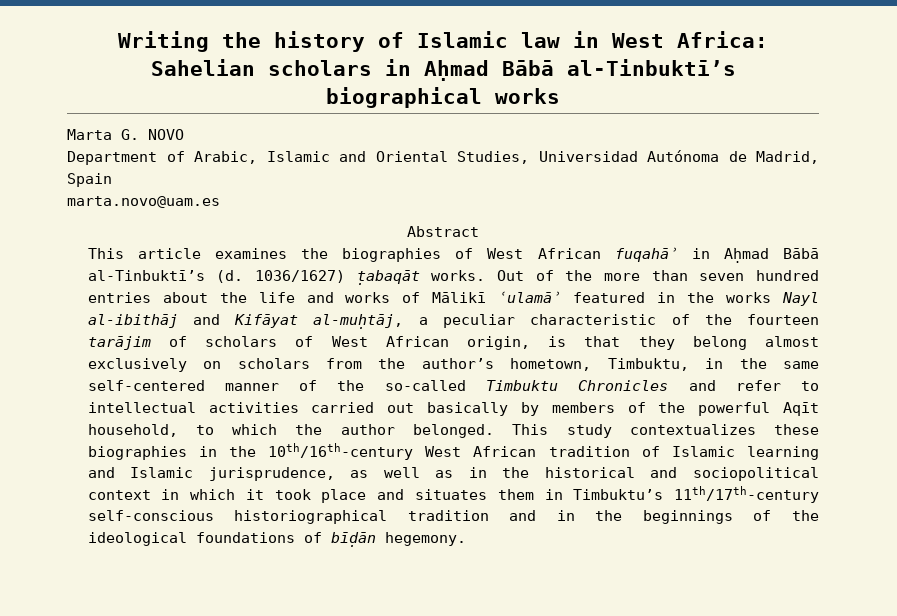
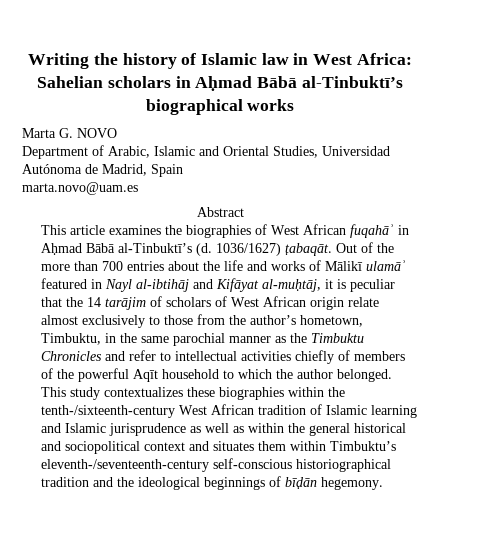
- 1036/1627) ṭabaqāt works.
+ 1036/1627) ṭabaqāt.
- Out of the more than seven hundred entries about the life and works of Mālikī ʿulamāʾ featured in the works Nayl al-ibithāj and Kifāyat al-muḥtāj, a peculiar characteristic of the fourteen tarājim of scholars of West African origin, is that they belong almost exclusively on scholars from the author’s hometown, Timbuktu, in the same self-centered manner of the so-called Timbuktu Chronicles and refer to intellectual activities carried out basically by members of the powerful Aqīt household, to which the author belonged.
+ Out of the more than 700 entries about the life and works of Mālikī ulamāʾ featured in Nayl al-ibtihāj and Kifāyat al-muḥtāj, it is peculiar that the 14 tarājim of scholars of West African origin relate almost exclusively to those from the author’s hometown, Timbuktu, in the same parochial manner as the Timbuktu Chronicles and refer to intellectual activities chiefly of members of the powerful Aqīt household to which the author belonged.
- This study contextualizes these biographies in the 10th/16th-century West African tradition of Islamic learning and Islamic jurisprudence, as well as in the historical and sociopolitical context in which it took place and situates them in Timbuktu’s 11th/17th-century self-conscious historiographical tradition and in the beginnings of the ideological foundations of bīḍān hegemony.
+ This study contextualizes these biographies within the tenth-/sixteenth-century West African tradition of Islamic learning and Islamic jurisprudence as well as within the general historical and sociopolitical context and situates them within Timbuktu’s eleventh-/seventeenth-century self-conscious historiographical tradition and the ideological beginnings of bīḍān hegemony.

